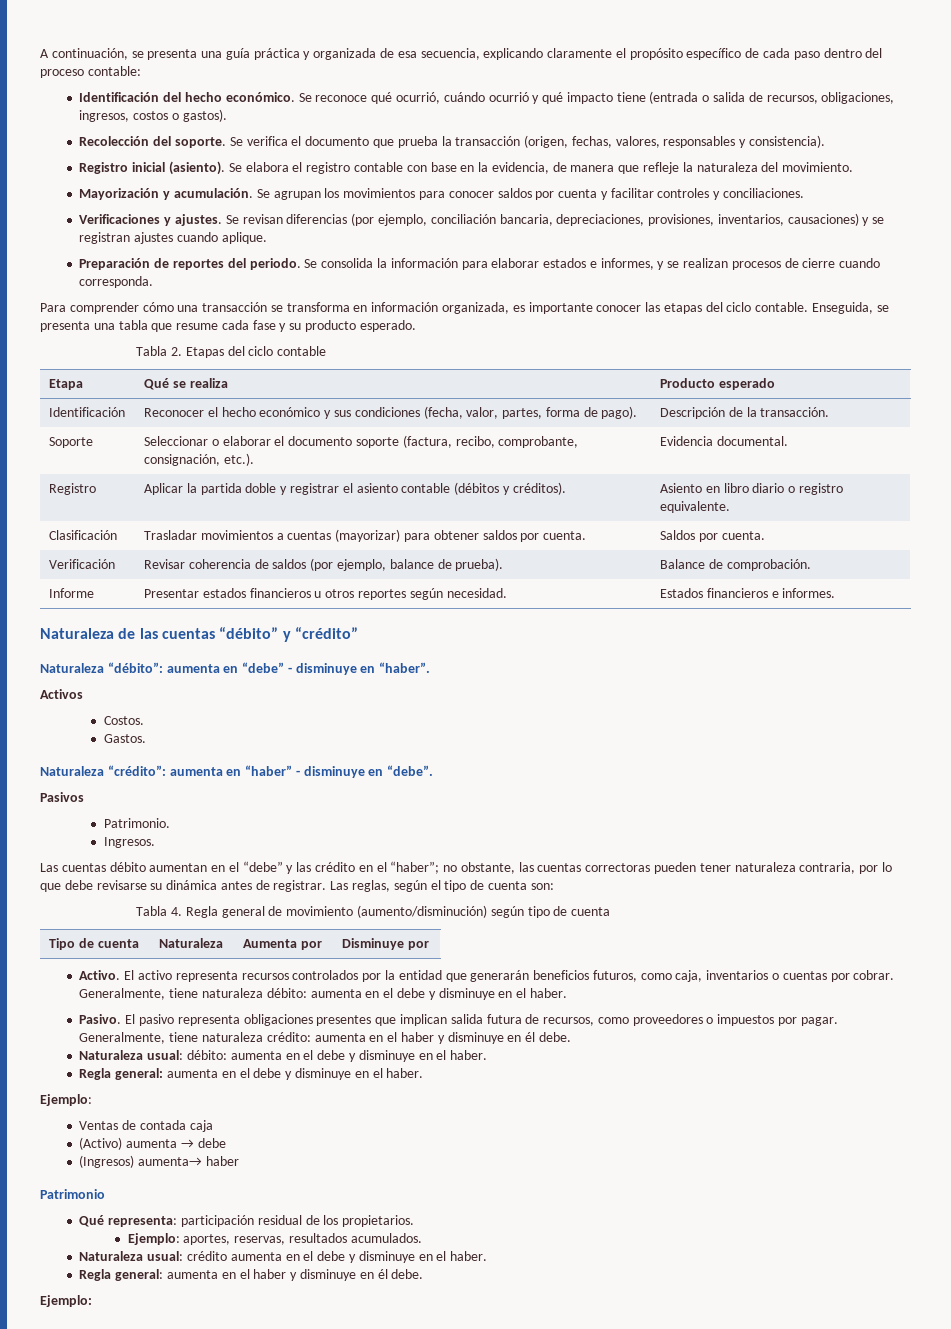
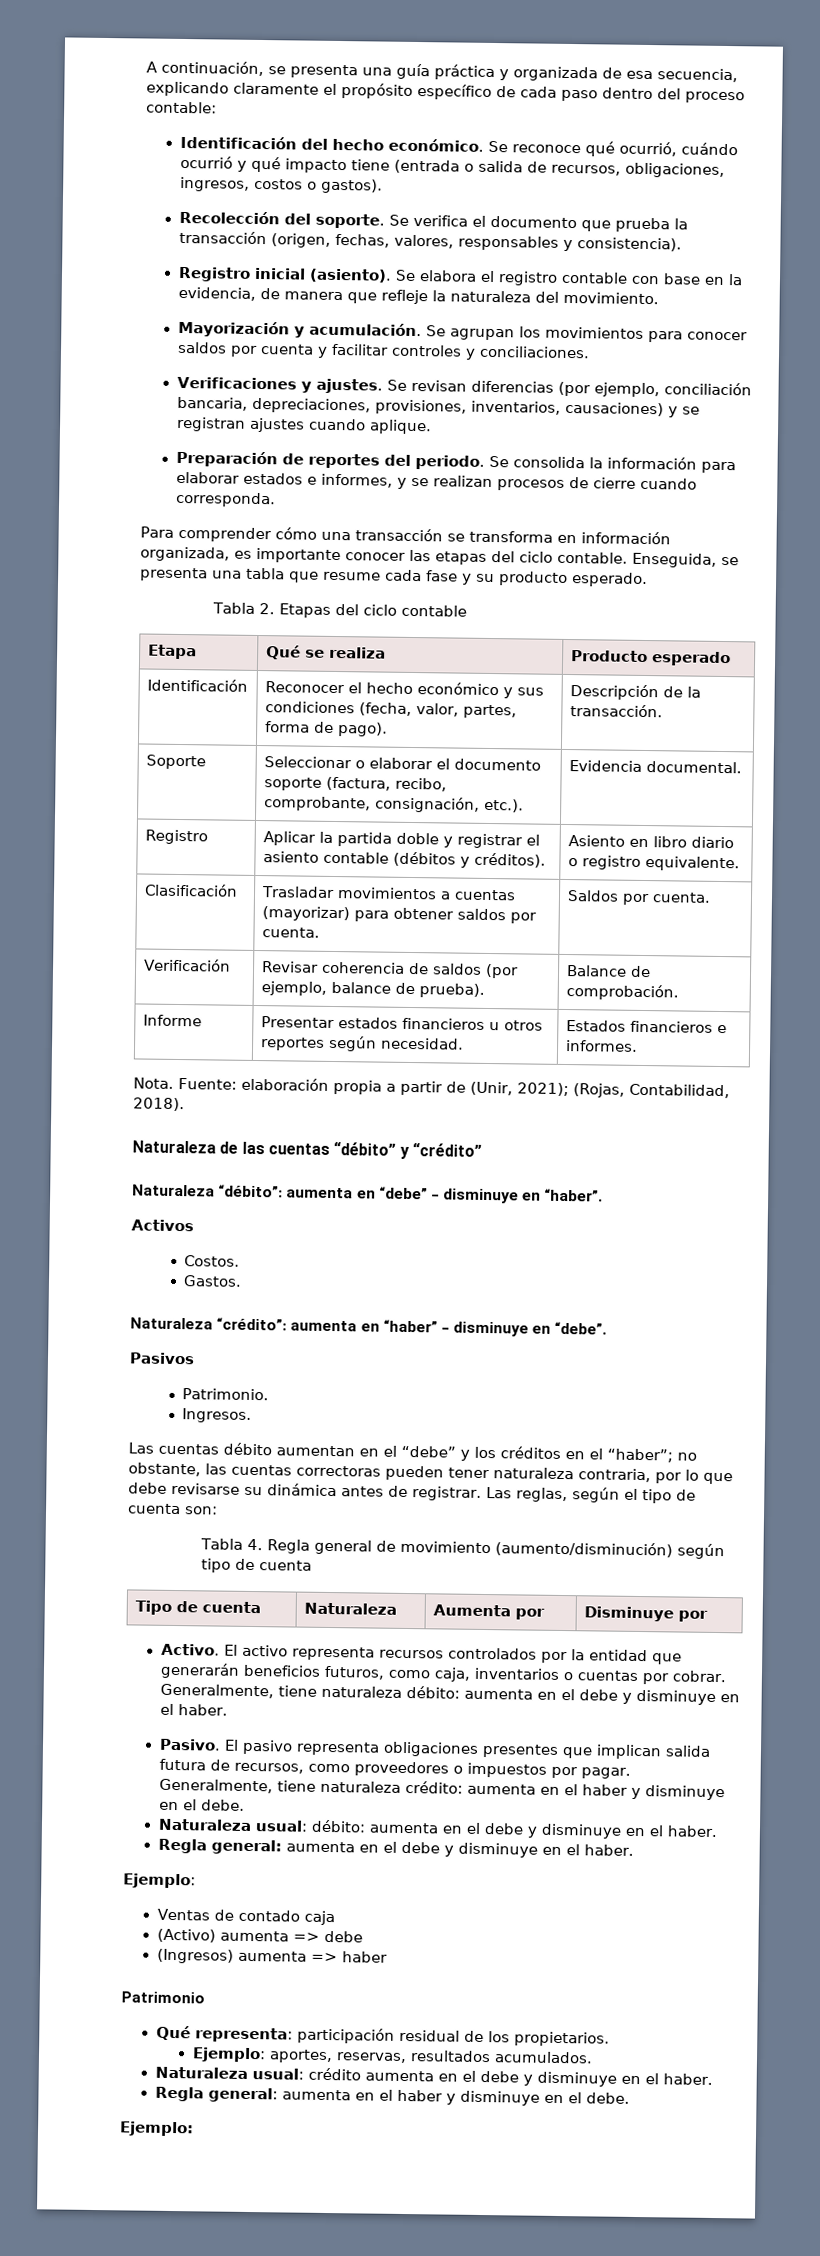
+ Nota. Fuente: elaboración propia a partir de (Unir, 2021); (Rojas, Contabilidad, 2018).
- Las cuentas débito aumentan en el “debe” y las crédito en el “haber”; no obstante, las cuentas correctoras pueden tener naturaleza contraria, por lo que debe revisarse su dinámica antes de registrar.
+ Las cuentas débito aumentan en el “debe” y los créditos en el “haber”; no obstante, las cuentas correctoras pueden tener naturaleza contraria, por lo que debe revisarse su dinámica antes de registrar.
- Generalmente, tiene naturaleza crédito: aumenta en el haber y disminuye en él debe.
+ Generalmente, tiene naturaleza crédito: aumenta en el haber y disminuye en el debe.
- Ventas de contada caja
+ Ventas de contado caja
- (Activo) aumenta → debe
+ (Activo) aumenta => debe
- (Ingresos) aumenta→ haber
+ (Ingresos) aumenta => haber
- Regla general: aumenta en el haber y disminuye en él debe.
+ Regla general: aumenta en el haber y disminuye en el debe.

